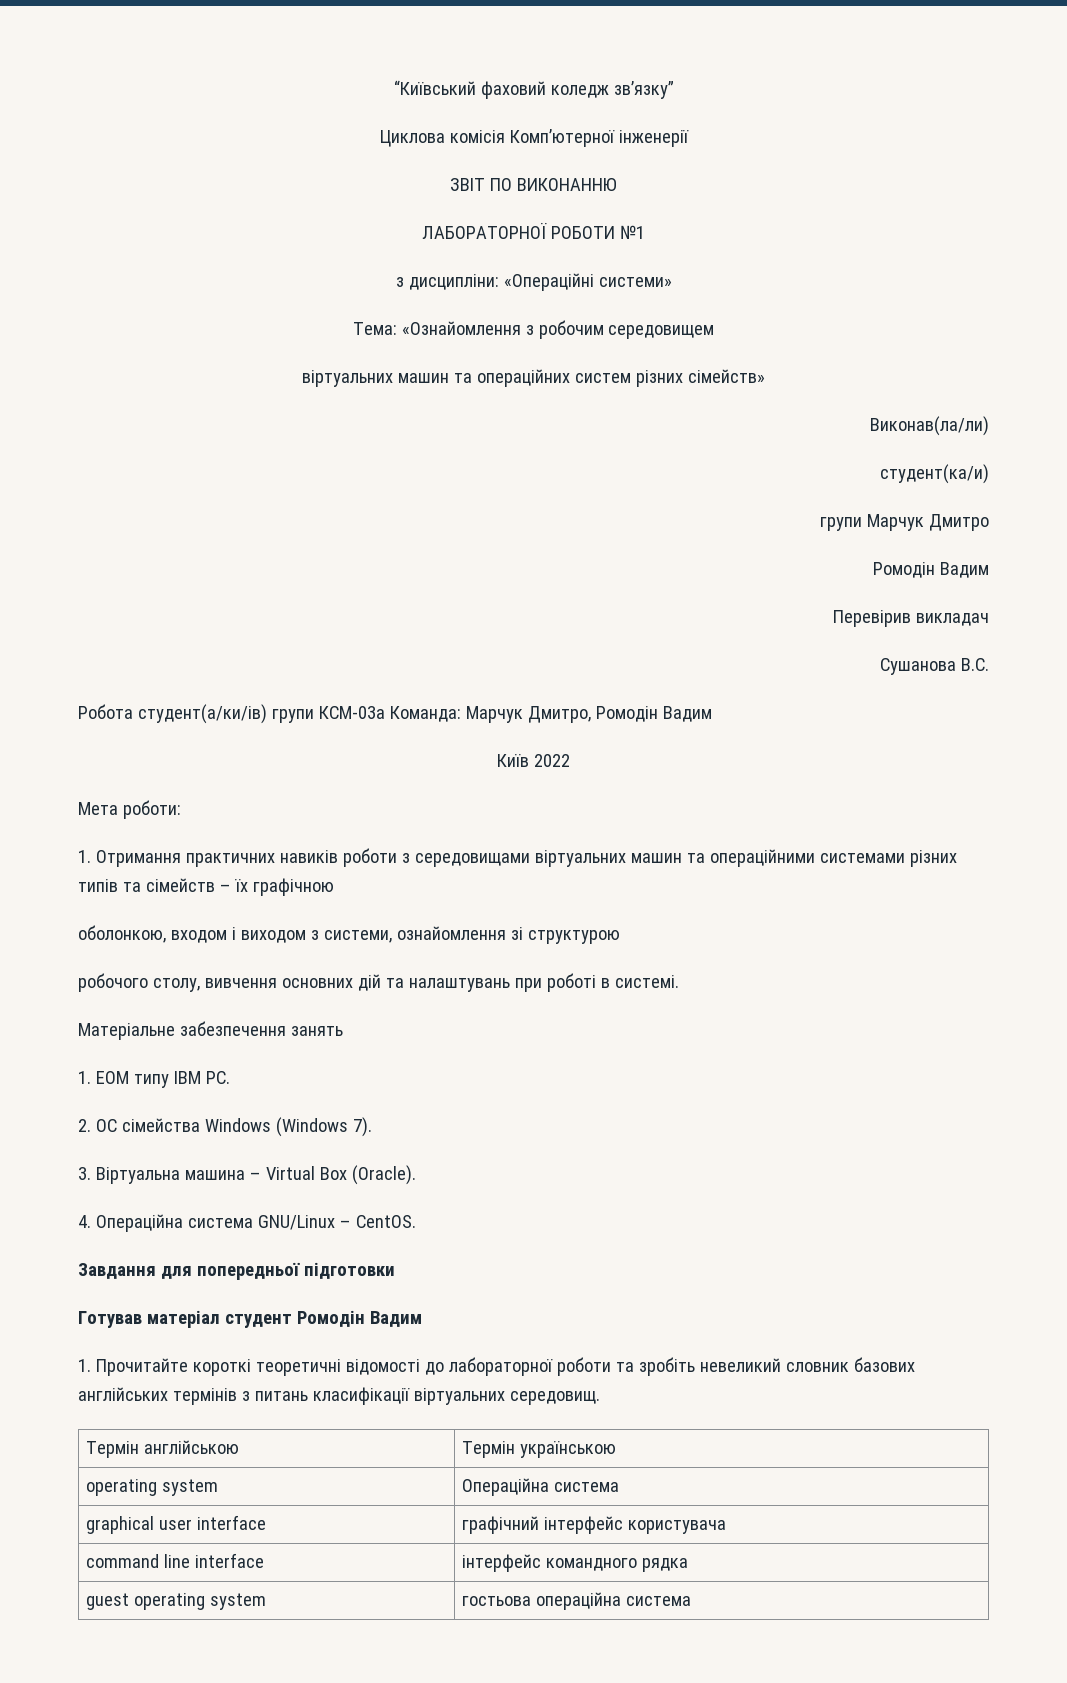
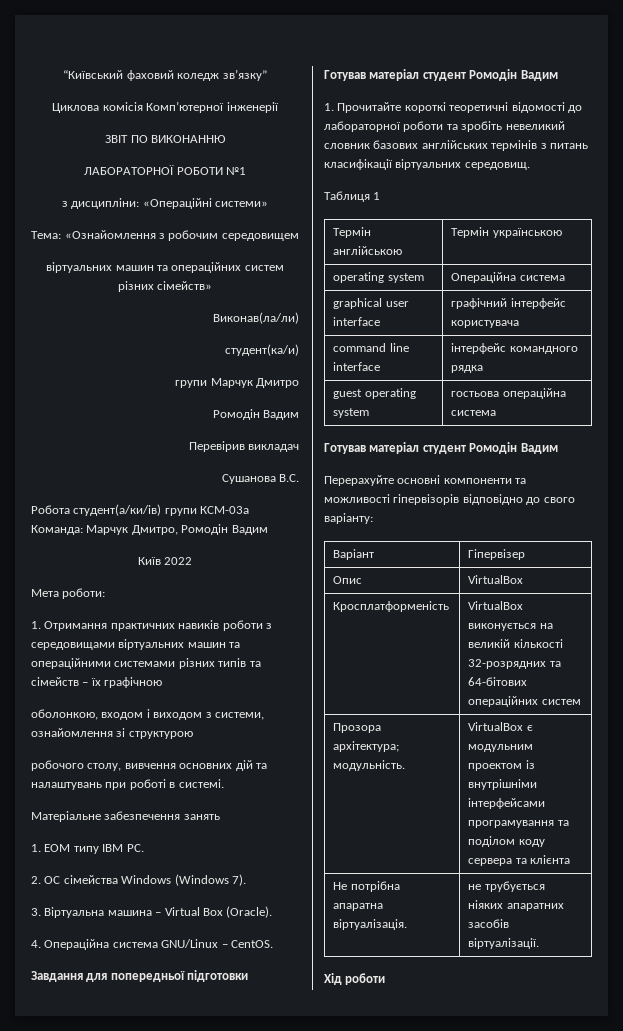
+ Таблиця 1
  guest operating system | гостьова операційна система
+ Готував матеріал студент Ромодін Вадим
+ Перерахуйте основні компоненти та можливості гіпервізорів відповідно до свого варіанту:
+ Варіант | Гіпервізер
+ Опис | VirtualBox
+ Кросплатформеність | VirtualBox виконується на великій кількості 32-розрядних та 64-бітових операційних систем
+ Прозора архітектура; модульність. | VirtualBox є модульним проектом із внутрішніми інтерфейсами програмування та поділом коду сервера та клієнта
+ Не потрібна апаратна віртуалізація. | не трубується ніяких апаратних засобів віртуалізації.
+ Хід роботи

